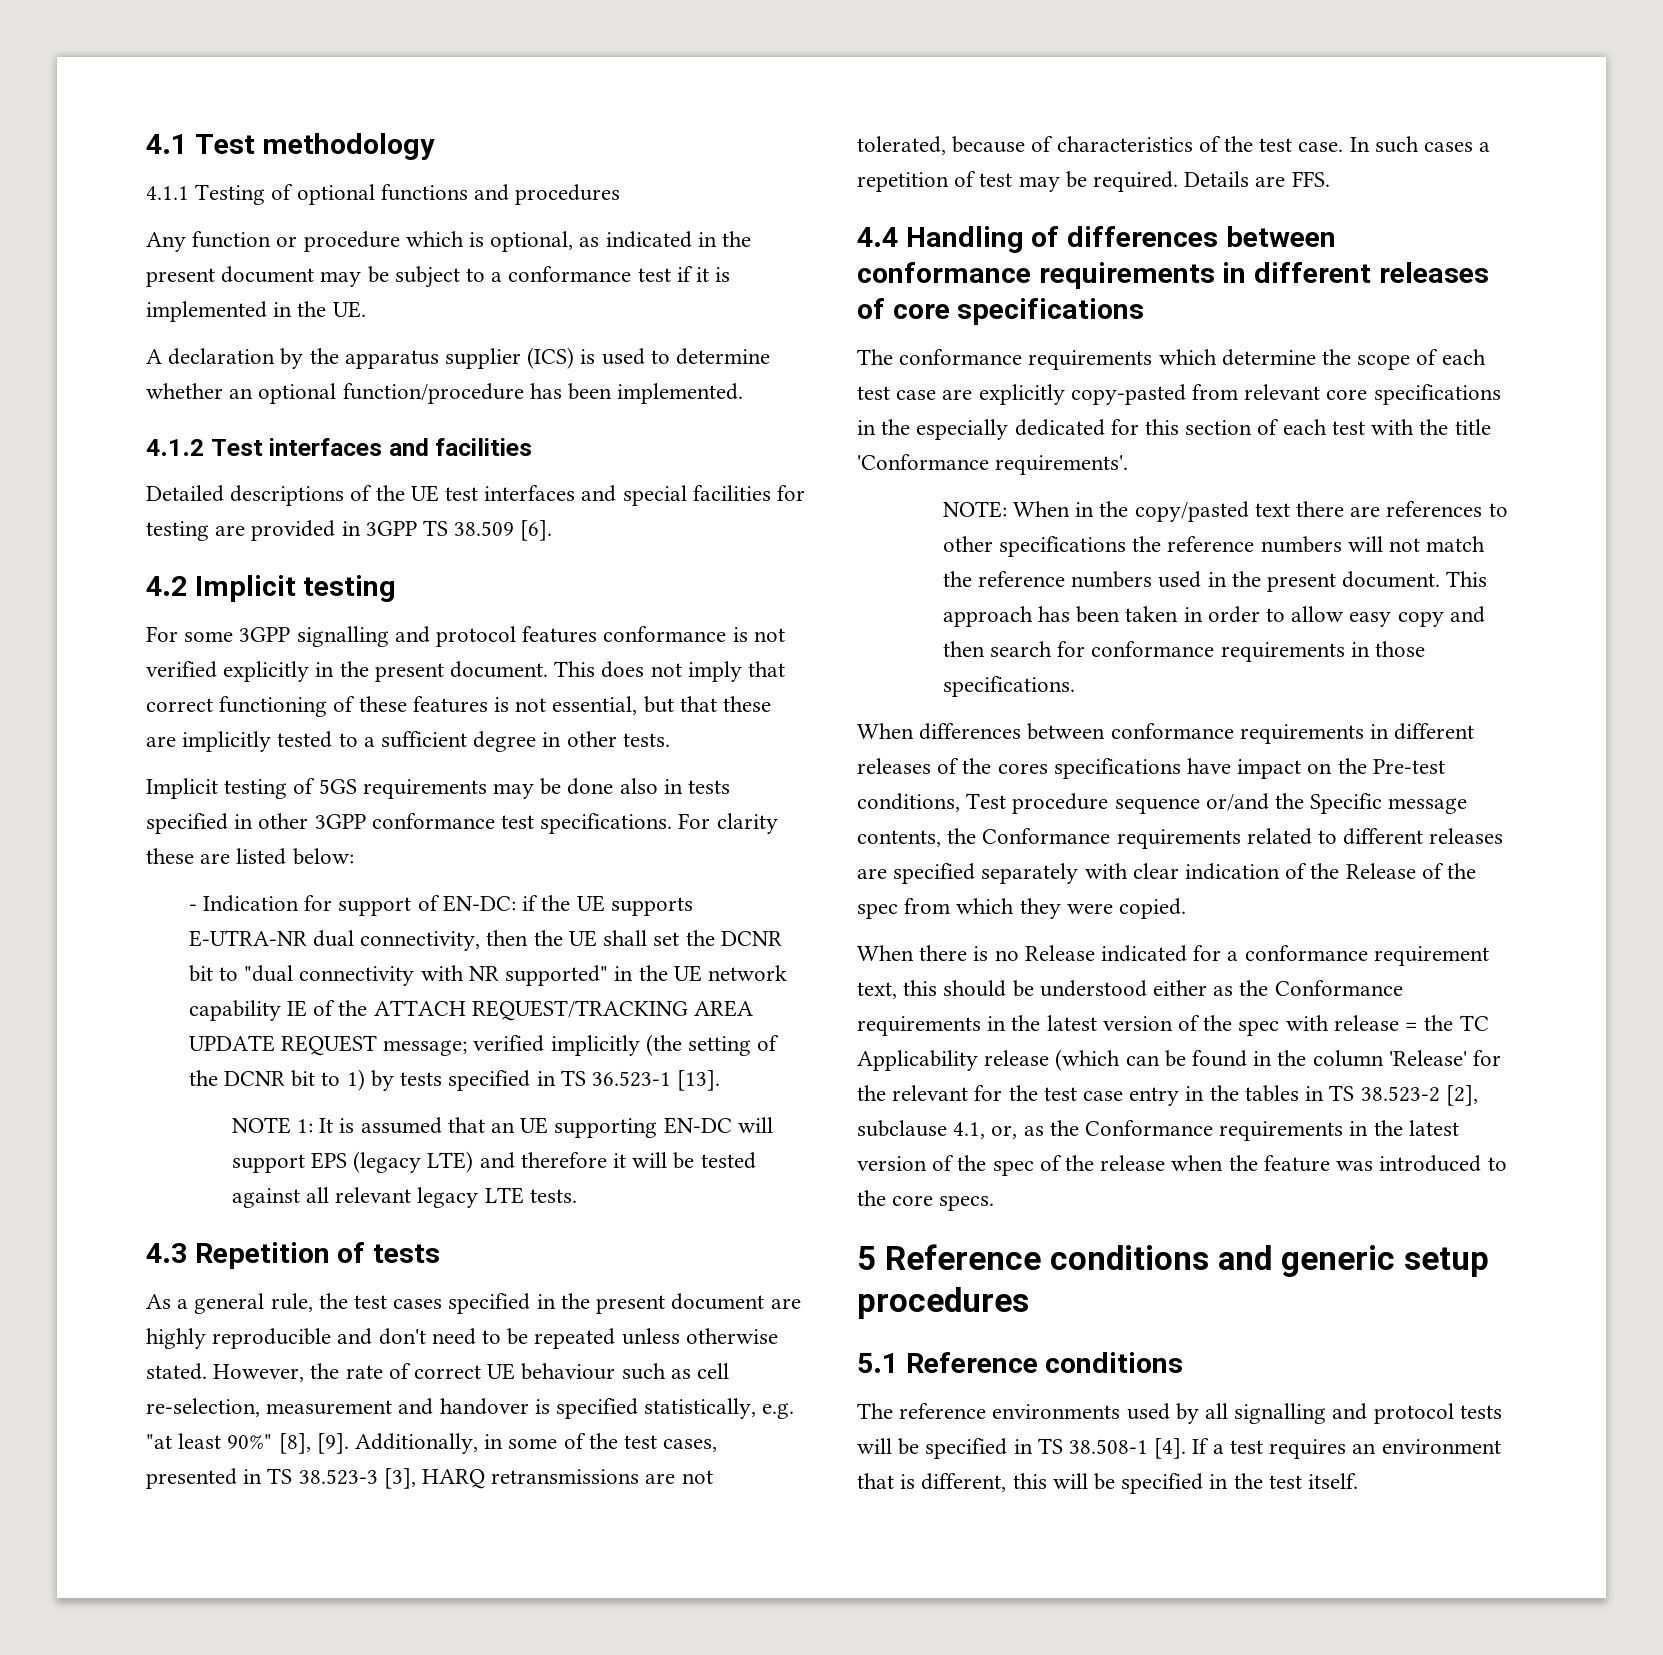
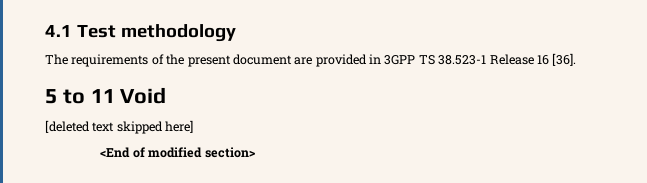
- 4.1.1 Testing of optional functions and procedures
- Any function or procedure which is optional, as indicated in the present document may be subject to a conformance test if it is implemented in the UE.
- A declaration by the apparatus supplier (ICS) is used to determine whether an optional function/procedure has been implemented.
- 4.1.2 Test interfaces and facilities
- Detailed descriptions of the UE test interfaces and special facilities for testing are provided in 3GPP TS 38.509 [6].
- 4.2 Implicit testing
- For some 3GPP signalling and protocol features conformance is not verified explicitly in the present document. This does not imply that correct functioning of these features is not essential, but that these are implicitly tested to a sufficient degree in other tests.
- Implicit testing of 5GS requirements may be done also in tests specified in other 3GPP conformance test specifications. For clarity these are listed below:
- - Indication for support of EN-DC: if the UE supports E-UTRA-NR dual connectivity, then the UE shall set the DCNR bit to "dual connectivity with NR supported" in the UE network capability IE of the ATTACH REQUEST/TRACKING AREA UPDATE REQUEST message; verified implicitly (the setting of the DCNR bit to 1) by tests specified in TS 36.523-1 [13].
- NOTE 1: It is assumed that an UE supporting EN-DC will support EPS (legacy LTE) and therefore it will be tested against all relevant legacy LTE tests.
- 4.3 Repetition of tests
- As a general rule, the test cases specified in the present document are highly reproducible and don't need to be repeated unless otherwise stated. However, the rate of correct UE behaviour such as cell re-selection, measurement and handover is specified statistically, e.g. "at least 90%" [8], [9]. Additionally, in some of the test cases, presented in TS 38.523-3 [3], HARQ retransmissions are not tolerated, because of characteristics of the test case. In such cases a repetition of test may be required. Details are FFS.
- 4.4 Handling of differences between conformance requirements in different releases of core specifications
- The conformance requirements which determine the scope of each test case are explicitly copy-pasted from relevant core specifications in the especially dedicated for this section of each test with the title 'Conformance requirements'.
- NOTE: When in the copy/pasted text there are references to other specifications the reference numbers will not match the reference numbers used in the present document. This approach has been taken in order to allow easy copy and then search for conformance requirements in those specifications.
- When differences between conformance requirements in different releases of the cores specifications have impact on the Pre-test conditions, Test procedure sequence or/and the Specific message contents, the Conformance requirements related to different releases are specified separately with clear indication of the Release of the spec from which they were copied.
- When there is no Release indicated for a conformance requirement text, this should be understood either as the Conformance requirements in the latest version of the spec with release = the TC Applicability release (which can be found in the column 'Release' for the relevant for the test case entry in the tables in TS 38.523-2 [2], subclause 4.1, or, as the Conformance requirements in the latest version of the spec of the release when the feature was introduced to the core specs.
- 5 Reference conditions and generic setup procedures
- 5.1 Reference conditions
- The reference environments used by all signalling and protocol tests will be specified in TS 38.508-1 [4]. If a test requires an environment that is different, this will be specified in the test itself.
+ The requirements of the present document are provided in 3GPP TS 38.523-1 Release 16 [36].
+ 5 to 11 Void
+ [deleted text skipped here]
+ <End of modified section>

